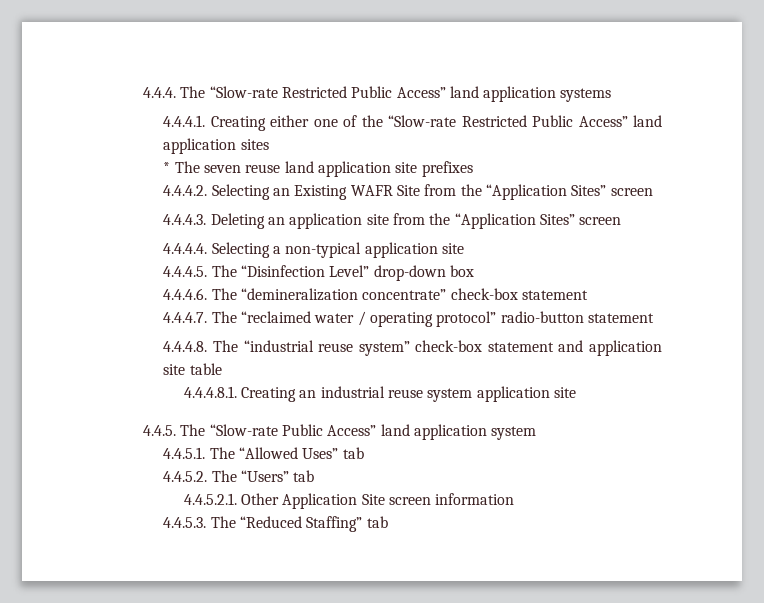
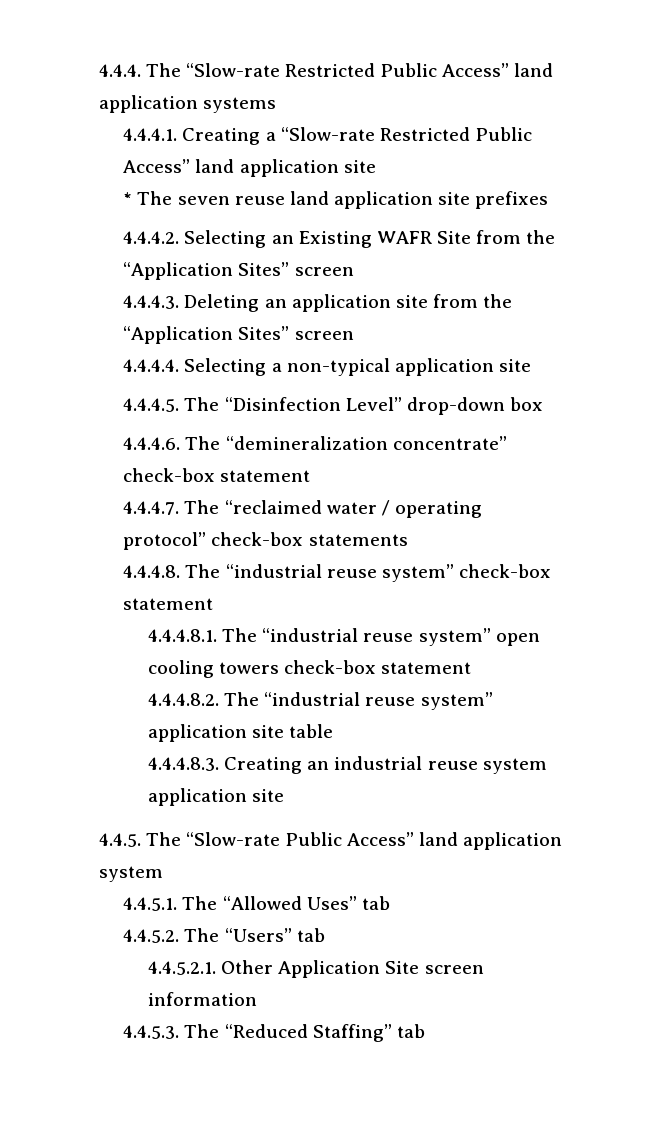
- 4.4.4.1. Creating either one of the “Slow-rate Restricted Public Access” land application sites
+ 4.4.4.1. Creating a “Slow-rate Restricted Public Access” land application site
- 4.4.4.7. The “reclaimed water / operating protocol” radio-button statement
+ 4.4.4.7. The “reclaimed water / operating protocol” check-box statements
- 4.4.4.8. The “industrial reuse system” check-box statement and application site table
+ 4.4.4.8. The “industrial reuse system” check-box statement
+ 4.4.4.8.1. The “industrial reuse system” open cooling towers check-box statement
+ 4.4.4.8.2. The “industrial reuse system” application site table
- 4.4.4.8.1. Creating an industrial reuse system application site
+ 4.4.4.8.3. Creating an industrial reuse system application site

